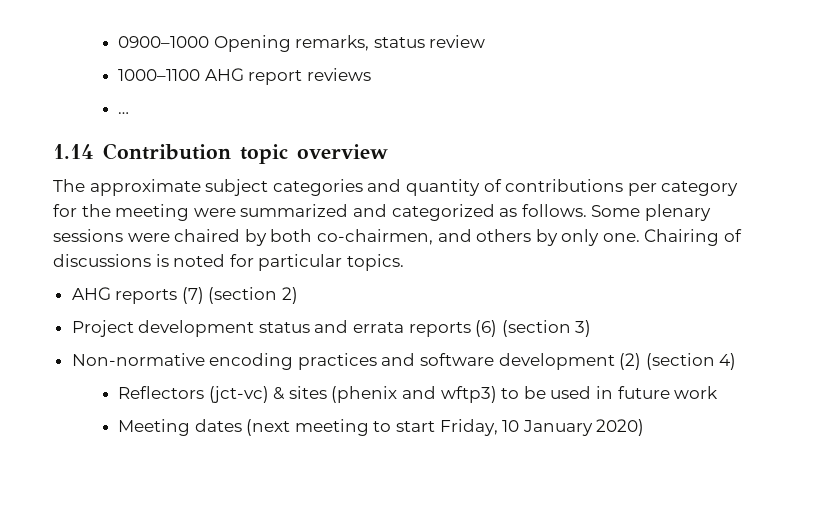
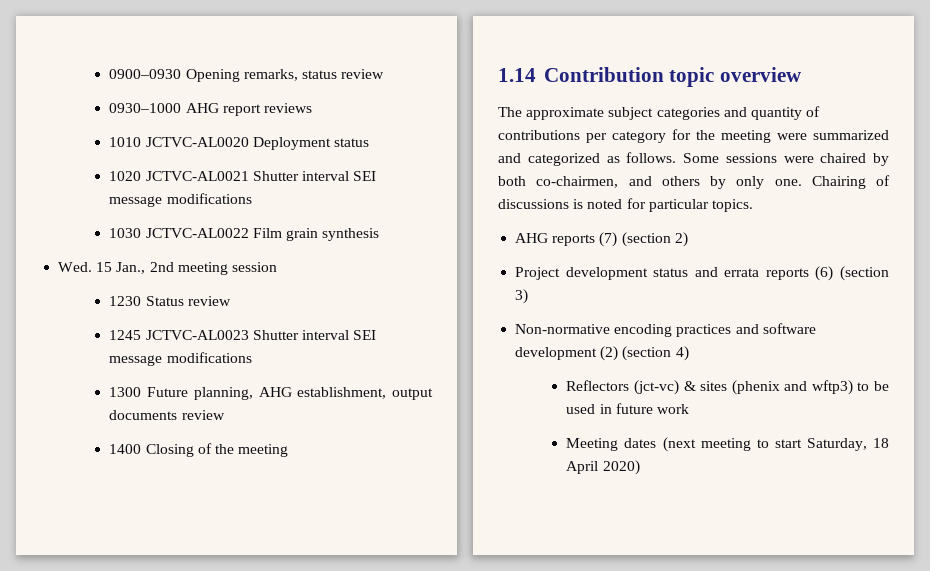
- 0900–1000 Opening remarks, status review
+ 0900–0930 Opening remarks, status review
- 1000–1100 AHG report reviews
+ 0930–1000 AHG report reviews
- …
+ 1010 JCTVC-AL0020 Deployment status
+ 1020 JCTVC-AL0021 Shutter interval SEI message modifications
+ 1030 JCTVC-AL0022 Film grain synthesis
+ Wed. 15 Jan., 2nd meeting session
+ 1230 Status review
+ 1245 JCTVC-AL0023 Shutter interval SEI message modifications
+ 1300 Future planning, AHG establishment, output documents review
+ 1400 Closing of the meeting
- Some plenary sessions were chaired by both co-chairmen, and others by only one.
+ Some sessions were chaired by both co-chairmen, and others by only one.
- Meeting dates (next meeting to start Friday, 10 January 2020)
+ Meeting dates (next meeting to start Saturday, 18 April 2020)

